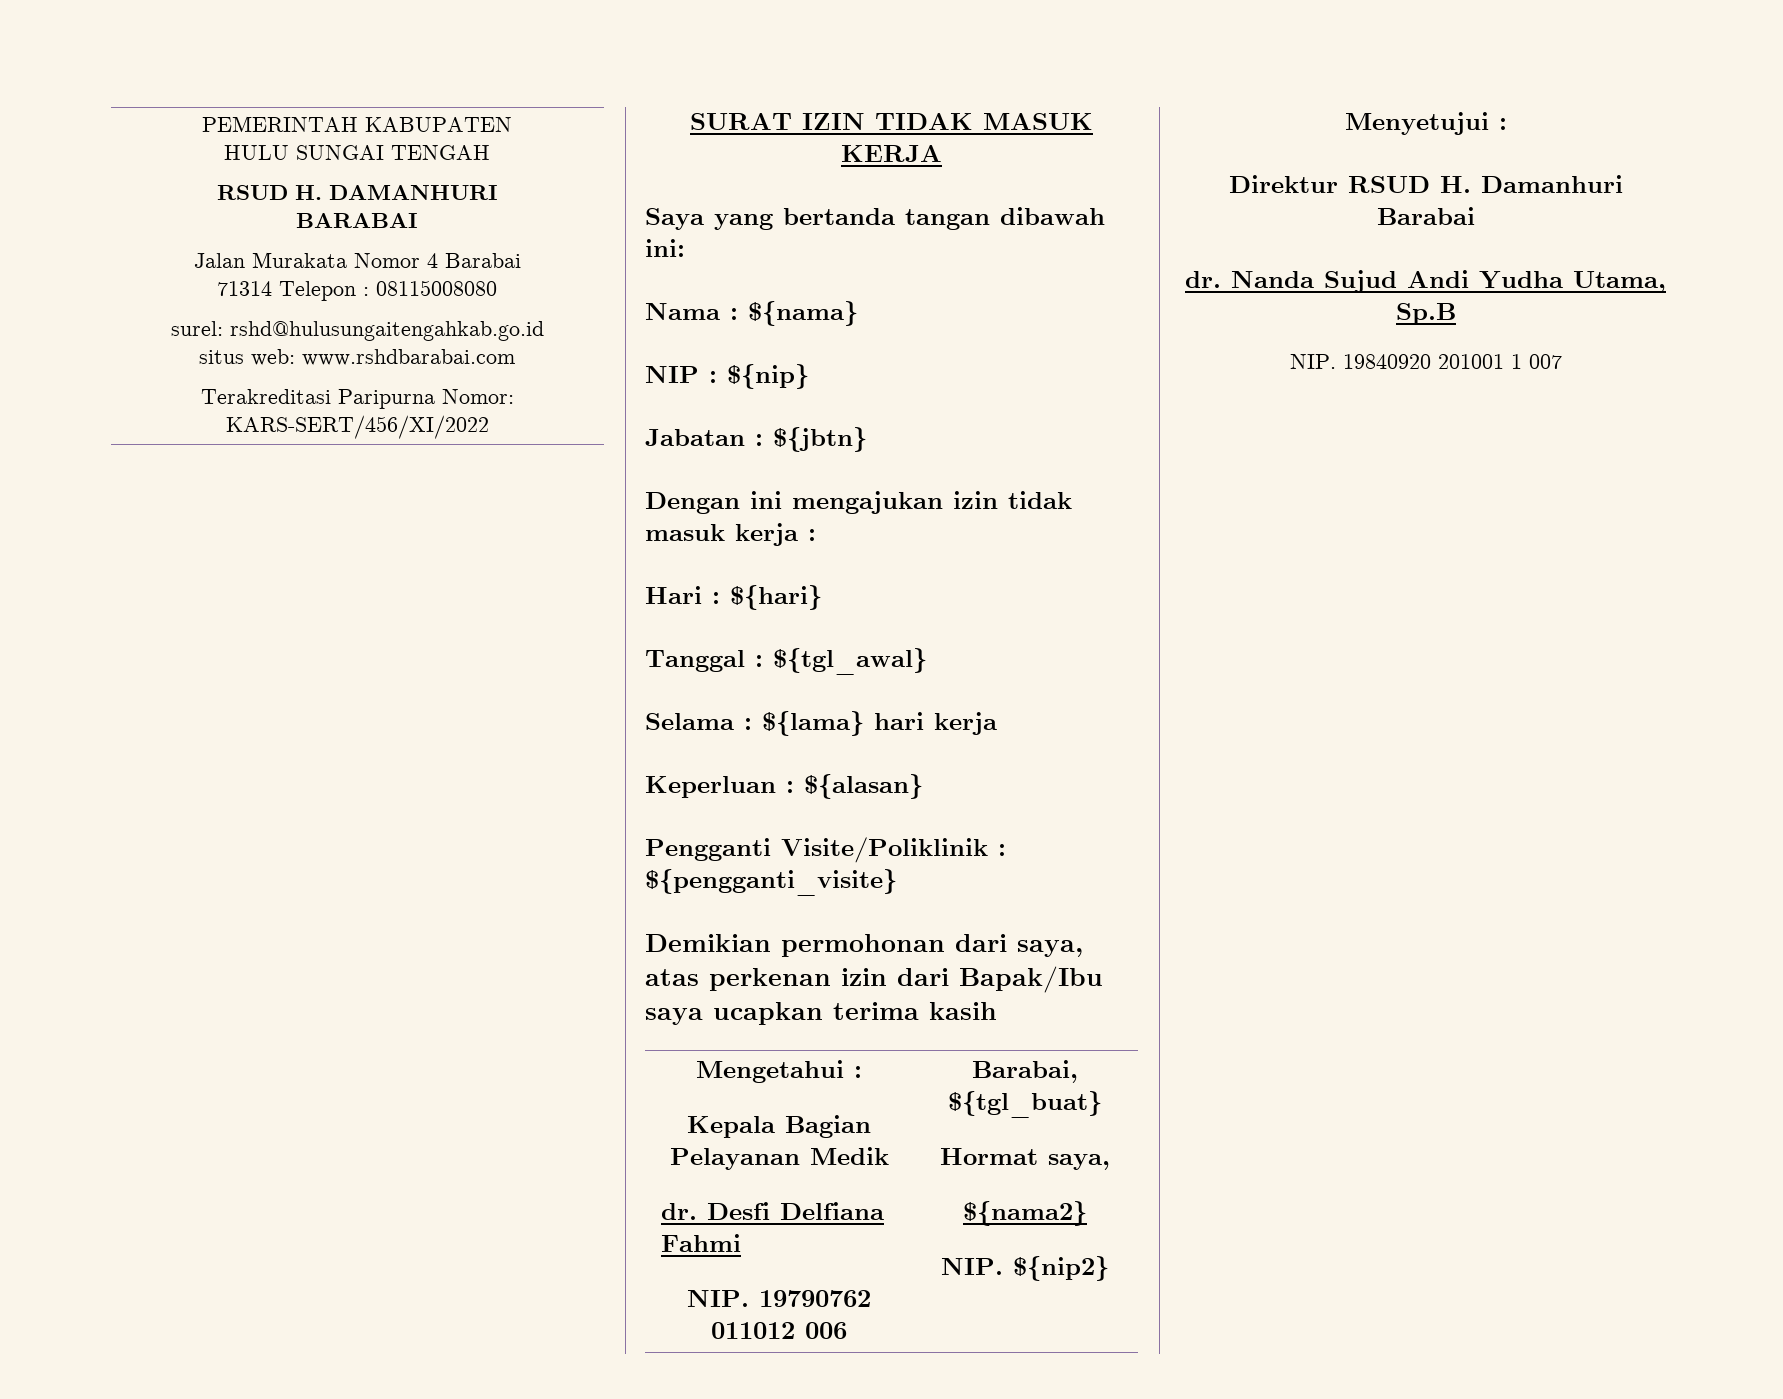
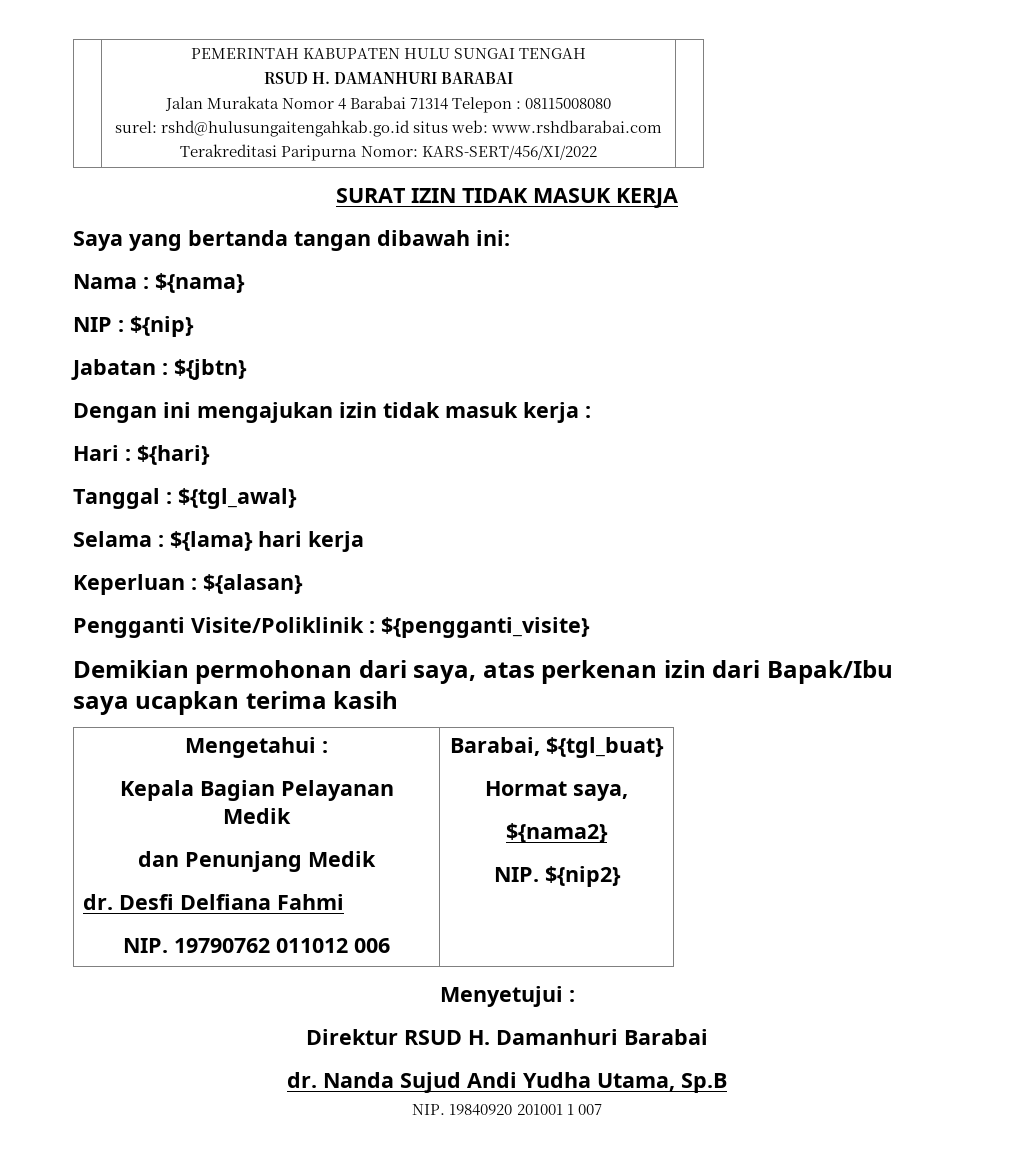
  Mengetahui :
  Kepala Bagian Pelayanan Medik
+ dan Penunjang Medik

